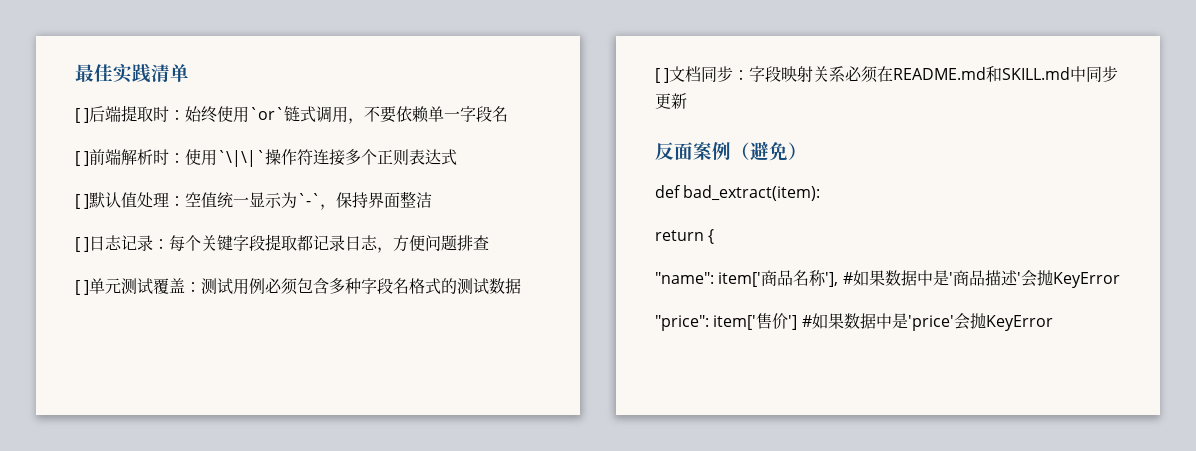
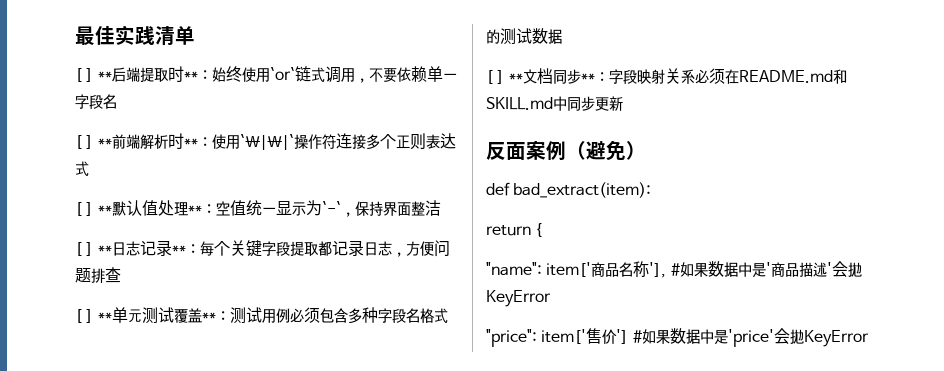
- [ ]后端提取时：始终使用`or`链式调用，不要依赖单一字段名
+ [ ] **后端提取时**：始终使用`or`链式调用，不要依赖单一字段名
- [ ]前端解析时：使用`\|\|`操作符连接多个正则表达式
+ [ ] **前端解析时**：使用`\|\|`操作符连接多个正则表达式
- [ ]默认值处理：空值统一显示为`-`，保持界面整洁
+ [ ] **默认值处理**：空值统一显示为`-`，保持界面整洁
- [ ]日志记录：每个关键字段提取都记录日志，方便问题排查
+ [ ] **日志记录**：每个关键字段提取都记录日志，方便问题排查
- [ ]单元测试覆盖：测试用例必须包含多种字段名格式的测试数据
+ [ ] **单元测试覆盖**：测试用例必须包含多种字段名格式的测试数据
- [ ]文档同步：字段映射关系必须在README.md和SKILL.md中同步更新
+ [ ] **文档同步**：字段映射关系必须在README.md和SKILL.md中同步更新

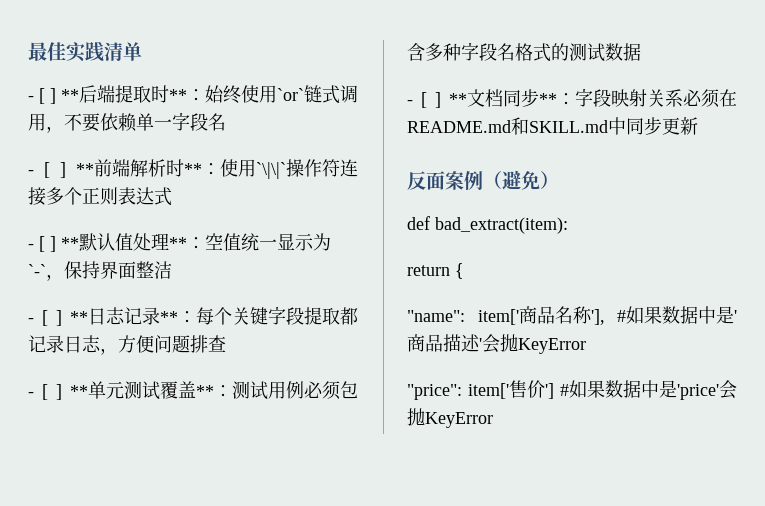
- [ ] **后端提取时**：始终使用`or`链式调用，不要依赖单一字段名
+ - [ ] **后端提取时**：始终使用`or`链式调用，不要依赖单一字段名
- [ ] **前端解析时**：使用`\|\|`操作符连接多个正则表达式
+ - [ ] **前端解析时**：使用`\|\|`操作符连接多个正则表达式
- [ ] **默认值处理**：空值统一显示为`-`，保持界面整洁
+ - [ ] **默认值处理**：空值统一显示为`-`，保持界面整洁
- [ ] **日志记录**：每个关键字段提取都记录日志，方便问题排查
+ - [ ] **日志记录**：每个关键字段提取都记录日志，方便问题排查
- [ ] **单元测试覆盖**：测试用例必须包含多种字段名格式的测试数据
+ - [ ] **单元测试覆盖**：测试用例必须包含多种字段名格式的测试数据
- [ ] **文档同步**：字段映射关系必须在README.md和SKILL.md中同步更新
+ - [ ] **文档同步**：字段映射关系必须在README.md和SKILL.md中同步更新

